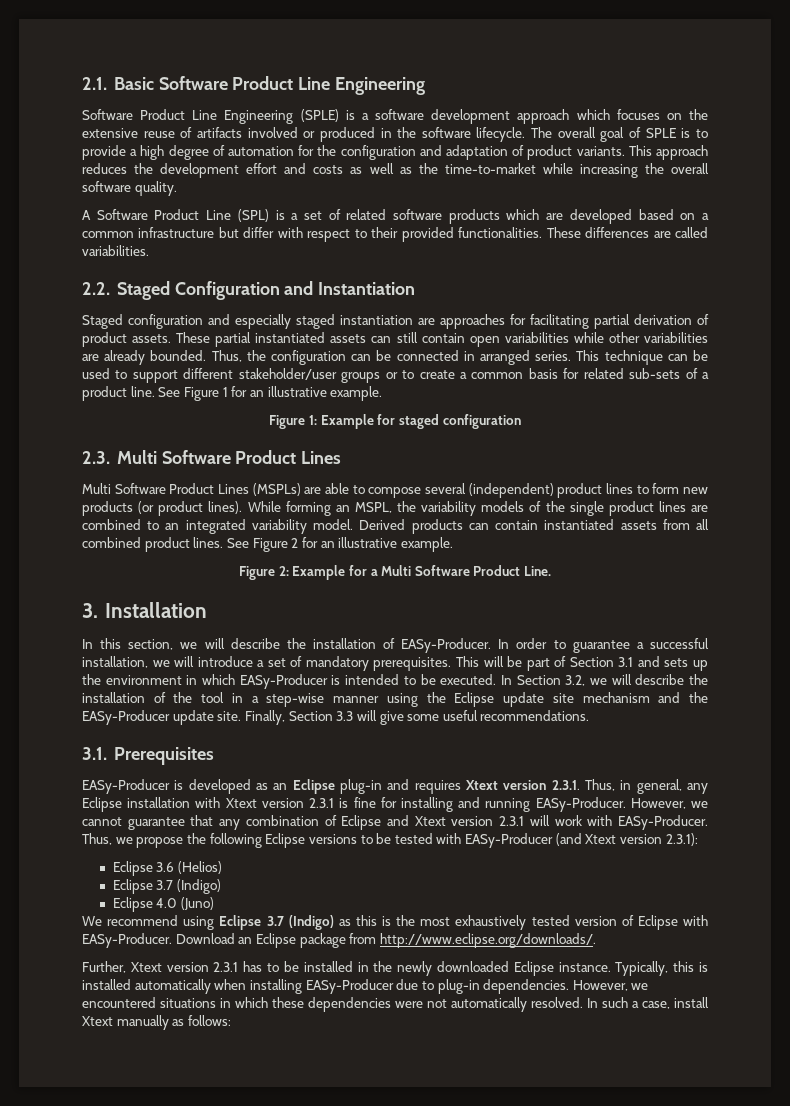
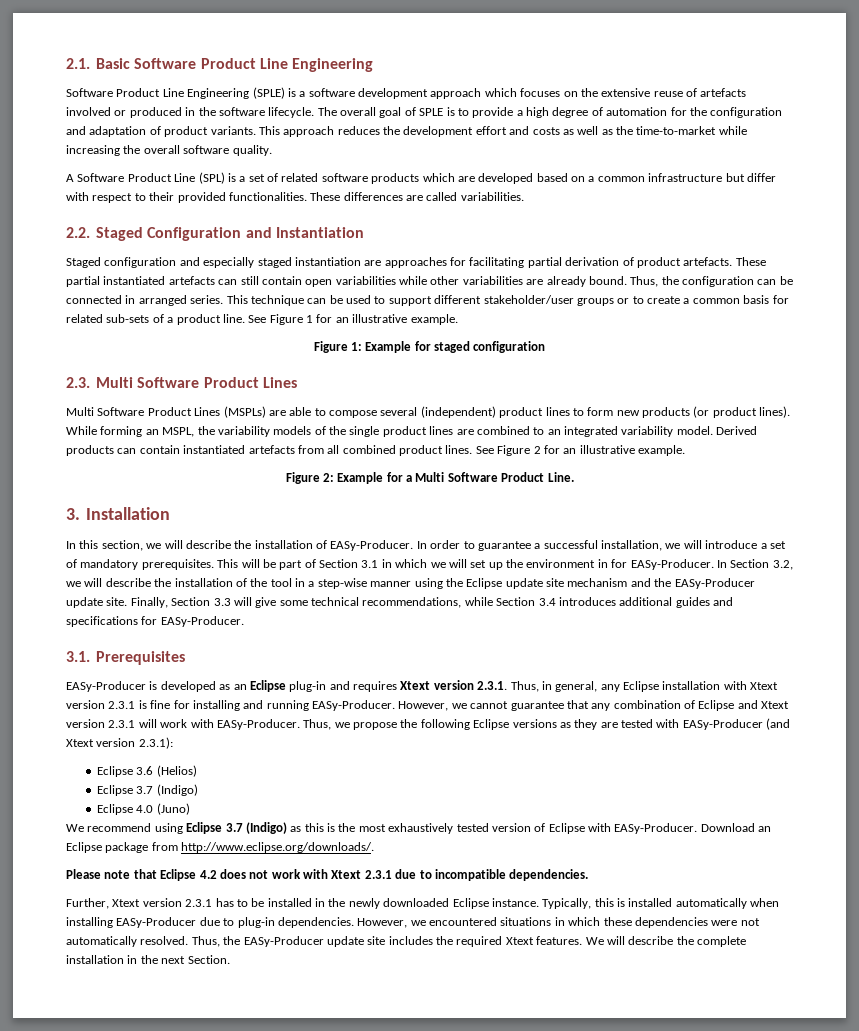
- Software Product Line Engineering (SPLE) is a software development approach which focuses on the extensive reuse of artifacts involved or produced in the software lifecycle.
+ Software Product Line Engineering (SPLE) is a software development approach which focuses on the extensive reuse of artefacts involved or produced in the software lifecycle.
- Staged configuration and especially staged instantiation are approaches for facilitating partial derivation of product assets.
+ Staged configuration and especially staged instantiation are approaches for facilitating partial derivation of product artefacts.
- These partial instantiated assets can still contain open variabilities while other variabilities are already bounded.
+ These partial instantiated artefacts can still contain open variabilities while other variabilities are already bound.
- Derived products can contain instantiated assets from all combined product lines.
+ Derived products can contain instantiated artefacts from all combined product lines.
- This will be part of Section 3.1 and sets up the environment in which EASy-Producer is intended to be executed.
+ This will be part of Section 3.1 in which we will set up the environment in for EASy-Producer.
- Finally, Section 3.3 will give some useful recommendations.
+ Finally, Section 3.3 will give some technical recommendations, while Section 3.4 introduces additional guides and specifications for EASy-Producer.
- Thus, we propose the following Eclipse versions to be tested with EASy-Producer (and Xtext version 2.3.1):
+ Thus, we propose the following Eclipse versions as they are tested with EASy-Producer (and Xtext version 2.3.1):
+ Please note that Eclipse 4.2 does not work with Xtext 2.3.1 due to incompatible dependencies.
- In such a case, install Xtext manually as follows:
+ Thus, the EASy-Producer update site includes the required Xtext features. We will describe the complete installation in the next Section.

